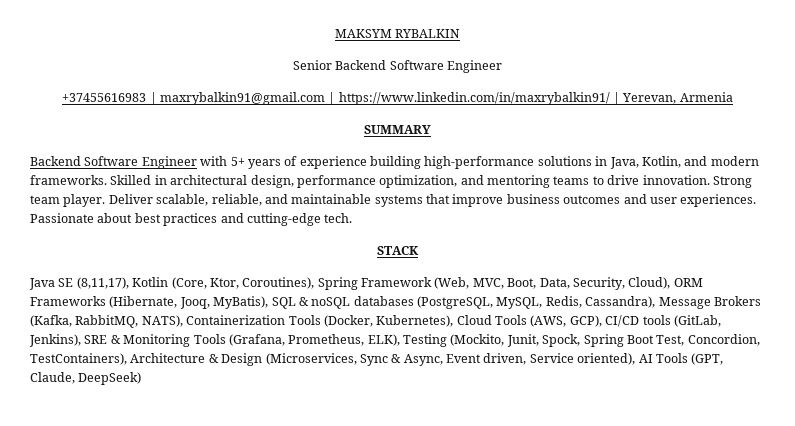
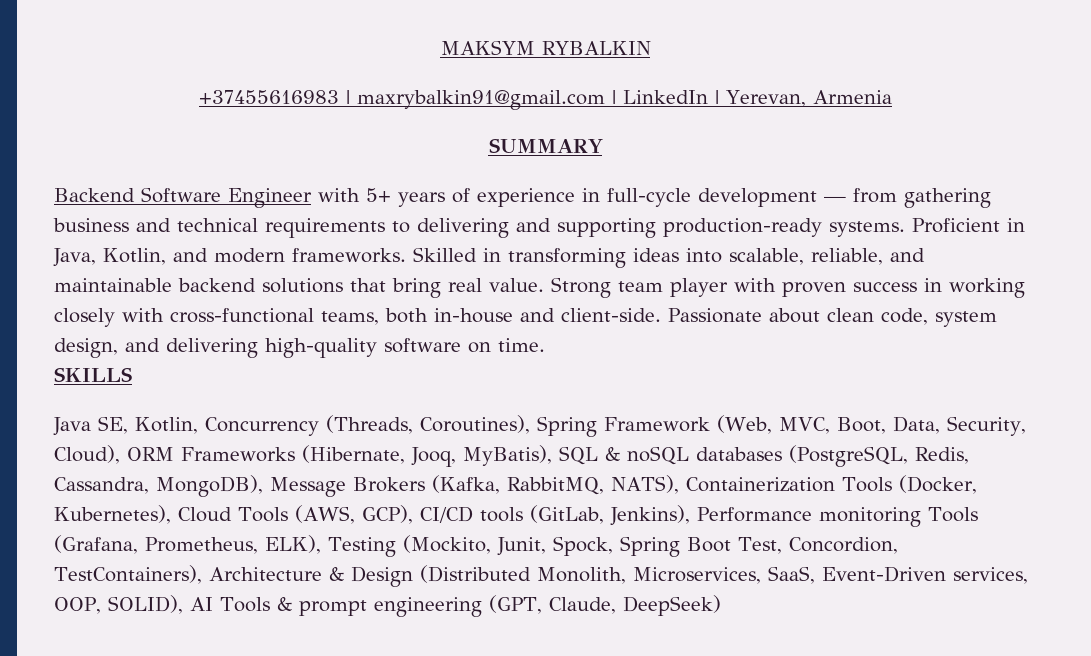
- Senior Backend Software Engineer
- +37455616983 | maxrybalkin91@gmail.com | https://www.linkedin.com/in/maxrybalkin91/ | Yerevan, Armenia
+ +37455616983 | maxrybalkin91@gmail.com | LinkedIn | Yerevan, Armenia
- Backend Software Engineer with 5+ years of experience building high-performance solutions in Java, Kotlin, and modern frameworks.
+ Backend Software Engineer with 5+ years of experience in full-cycle development — from gathering business and technical requirements to delivering and supporting production-ready systems. Proficient in Java, Kotlin, and modern frameworks.
- Skilled in architectural design, performance optimization, and mentoring teams to drive innovation. Strong team player. Deliver scalable, reliable, and maintainable systems that improve business outcomes and user experiences. Passionate about best practices and cutting-edge tech.
- STACK
- Java SE (8,11,17), Kotlin (Core, Ktor, Coroutines), Spring Framework (Web, MVC, Boot, Data, Security, Cloud), ORM Frameworks (Hibernate, Jooq, MyBatis), SQL & noSQL databases (PostgreSQL, MySQL, Redis, Cassandra), Message Brokers (Kafka, RabbitMQ, NATS), Containerization Tools (Docker, Kubernetes), Cloud Tools (AWS, GCP), CI/CD tools (GitLab, Jenkins), SRE & Monitoring Tools (Grafana, Prometheus, ELK), Testing (Mockito, Junit, Spock, Spring Boot Test, Concordion, TestContainers), Architecture & Design (Microservices, Sync & Async, Event driven, Service oriented), AI Tools (GPT, Claude, DeepSeek)
+ Skilled in transforming ideas into scalable, reliable, and maintainable backend solutions that bring real value. Strong team player with proven success in working closely with cross-functional teams, both in-house and client-side. Passionate about clean code, system design, and delivering high-quality software on time.
+ SKILLS
+ Java SE, Kotlin, Concurrency (Threads, Coroutines), Spring Framework (Web, MVC, Boot, Data, Security, Cloud), ORM Frameworks (Hibernate, Jooq, MyBatis), SQL & noSQL databases (PostgreSQL, Redis, Cassandra, MongoDB), Message Brokers (Kafka, RabbitMQ, NATS), Containerization Tools (Docker, Kubernetes), Cloud Tools (AWS, GCP), CI/CD tools (GitLab, Jenkins), Performance monitoring Tools (Grafana, Prometheus, ELK), Testing (Mockito, Junit, Spock, Spring Boot Test, Concordion, TestContainers), Architecture & Design (Distributed Monolith, Microservices, SaaS, Event-Driven services, OOP, SOLID), AI Tools & prompt engineering (GPT, Claude, DeepSeek)

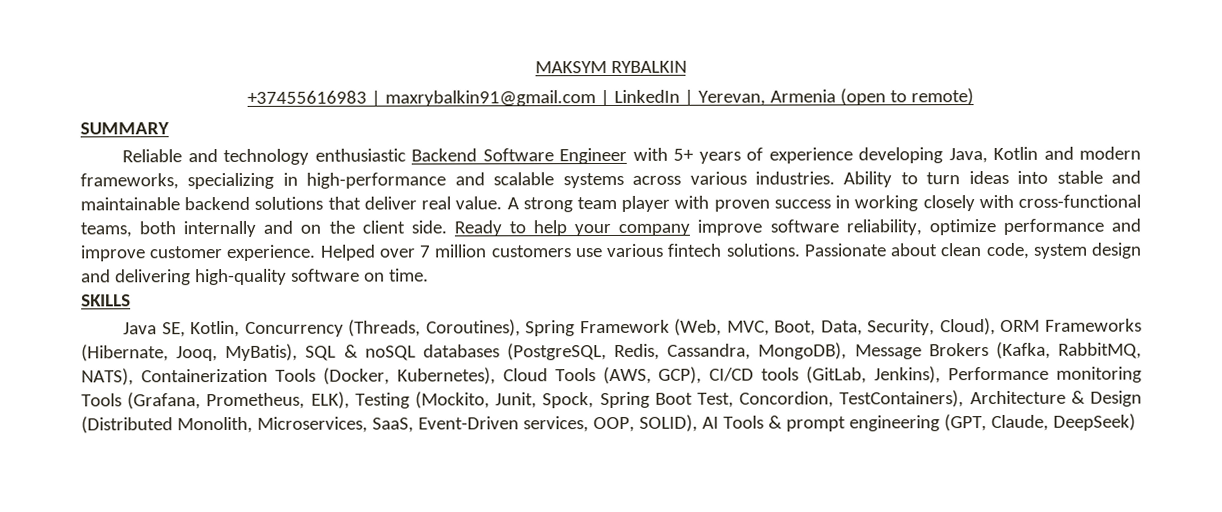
- +37455616983 | maxrybalkin91@gmail.com | LinkedIn | Yerevan, Armenia
+ +37455616983 | maxrybalkin91@gmail.com | LinkedIn | Yerevan, Armenia (open to remote)
  SUMMARY
- Backend Software Engineer with 5+ years of experience in full-cycle development — from gathering business and technical requirements to delivering and supporting production-ready systems. Proficient in Java, Kotlin, and modern frameworks. Skilled in transforming ideas into scalable, reliable, and maintainable backend solutions that bring real value.
+ Reliable and technology enthusiastic Backend Software Engineer with 5+ years of experience developing Java, Kotlin and modern frameworks, specializing in high-performance and scalable systems across various industries. Ability to turn ideas into stable and maintainable backend solutions that deliver real value.
- Strong team player with proven success in working closely with cross-functional teams, both in-house and client-side.
+ A strong team player with proven success in working closely with cross-functional teams, both internally and on the client side. Ready to help your company improve software reliability, optimize performance and improve customer experience. Helped over 7 million customers use various fintech solutions.
- Passionate about clean code, system design, and delivering high-quality software on time.
+ Passionate about clean code, system design and delivering high-quality software on time.

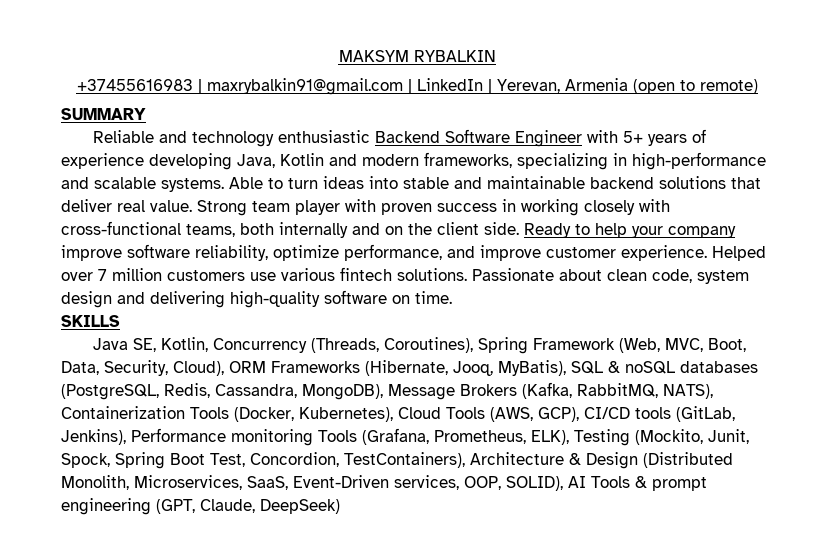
- Reliable and technology enthusiastic Backend Software Engineer with 5+ years of experience developing Java, Kotlin and modern frameworks, specializing in high-performance and scalable systems across various industries. Ability to turn ideas into stable and maintainable backend solutions that deliver real value.
+ Reliable and technology enthusiastic Backend Software Engineer with 5+ years of experience developing Java, Kotlin and modern frameworks, specializing in high-performance and scalable systems. Able to turn ideas into stable and maintainable backend solutions that deliver real value.
- A strong team player with proven success in working closely with cross-functional teams, both internally and on the client side.
+ Strong team player with proven success in working closely with cross-functional teams, both internally and on the client side.
- Ready to help your company improve software reliability, optimize performance and improve customer experience.
+ Ready to help your company improve software reliability, optimize performance, and improve customer experience.

